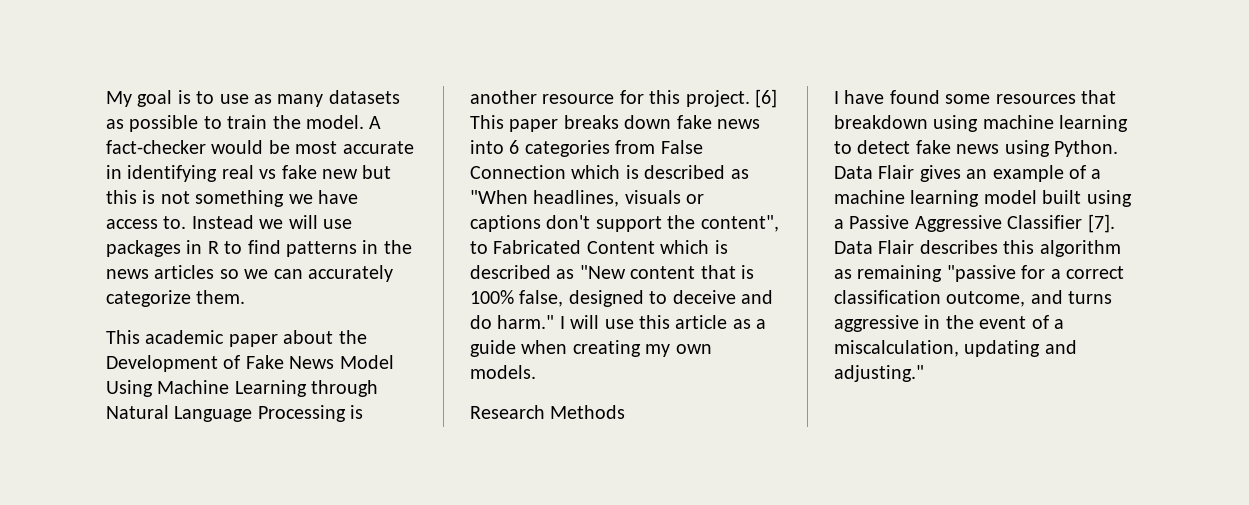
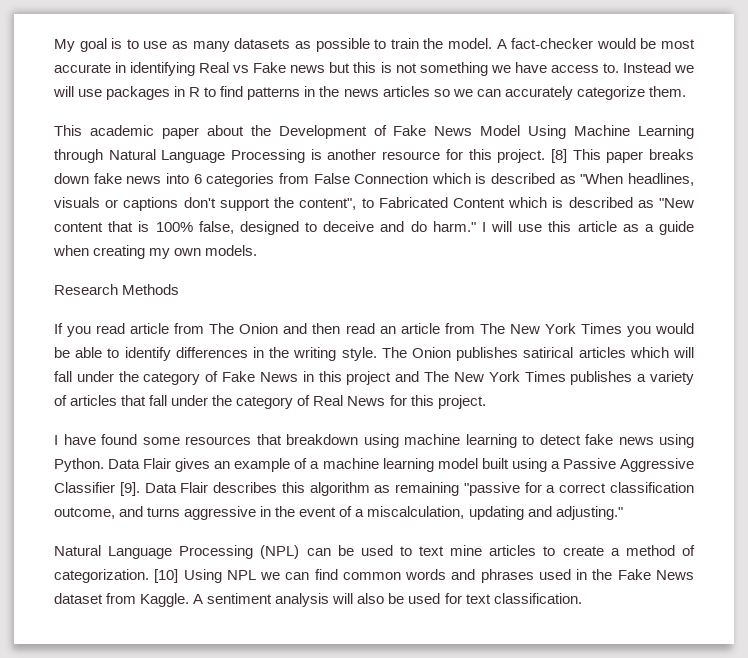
- A fact-checker would be most accurate in identifying real vs fake new but this is not something we have access to.
+ A fact-checker would be most accurate in identifying Real vs Fake news but this is not something we have access to.
- [6] This paper breaks down fake news into 6 categories from False Connection which is described as "When headlines, visuals or captions don't support the content", to Fabricated Content which is described as "New content that is 100% false, designed to deceive and do harm."
+ [8] This paper breaks down fake news into 6 categories from False Connection which is described as "When headlines, visuals or captions don't support the content", to Fabricated Content which is described as "New content that is 100% false, designed to deceive and do harm."
+ If you read article from The Onion and then read an article from The New York Times you would be able to identify differences in the writing style. The Onion publishes satirical articles which will fall under the category of Fake News in this project and The New York Times publishes a variety of articles that fall under the category of Real News for this project.
- Data Flair gives an example of a machine learning model built using a Passive Aggressive Classifier [7].
+ Data Flair gives an example of a machine learning model built using a Passive Aggressive Classifier [9].
+ Natural Language Processing (NPL) can be used to text mine articles to create a method of categorization. [10] Using NPL we can find common words and phrases used in the Fake News dataset from Kaggle. A sentiment analysis will also be used for text classification.

